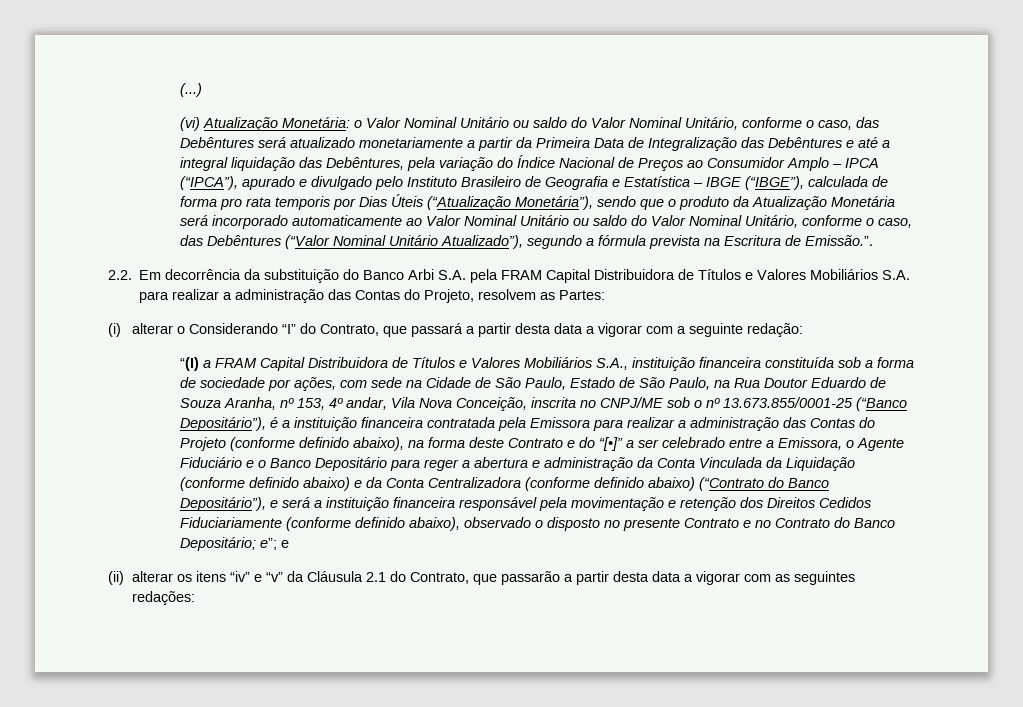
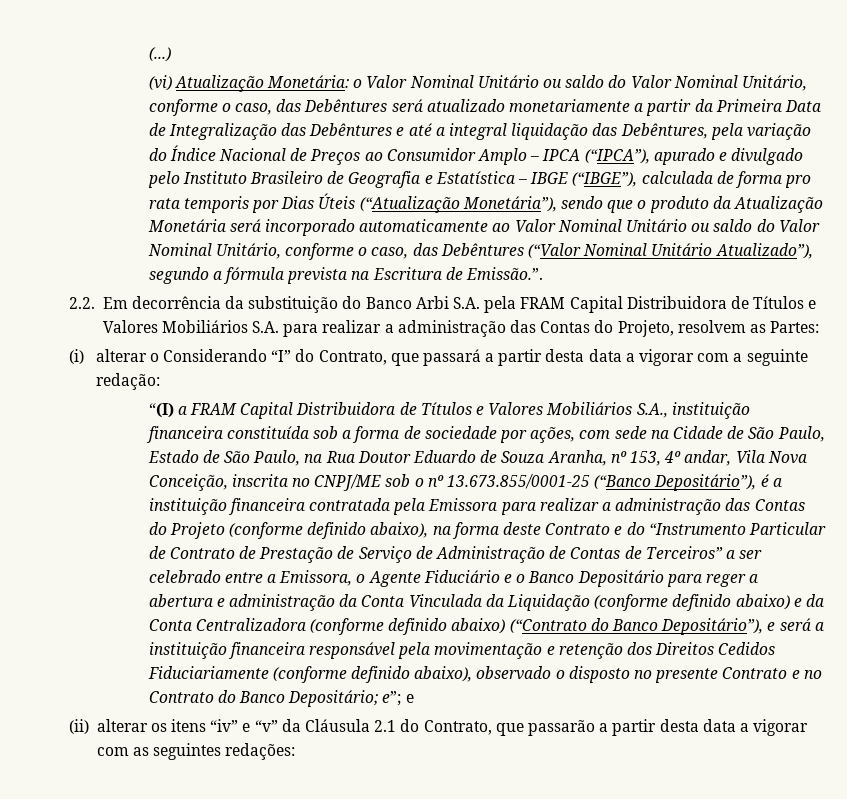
- “(I) a FRAM Capital Distribuidora de Títulos e Valores Mobiliários S.A., instituição financeira constituída sob a forma de sociedade por ações, com sede na Cidade de São Paulo, Estado de São Paulo, na Rua Doutor Eduardo de Souza Aranha, nº 153, 4º andar, Vila Nova Conceição, inscrita no CNPJ/ME sob o nº 13.673.855/0001-25 (“Banco Depositário”), é a instituição financeira contratada pela Emissora para realizar a administração das Contas do Projeto (conforme definido abaixo), na forma deste Contrato e do “[•]” a ser celebrado entre a Emissora, o Agente Fiduciário e o Banco Depositário para reger a abertura e administração da Conta Vinculada da Liquidação (conforme definido abaixo) e da Conta Centralizadora (conforme definido abaixo) (“Contrato do Banco Depositário”), e será a instituição financeira responsável pela movimentação e retenção dos Direitos Cedidos Fiduciariamente (conforme definido abaixo), observado o disposto no presente Contrato e no Contrato do Banco Depositário;
+ “(I) a FRAM Capital Distribuidora de Títulos e Valores Mobiliários S.A., instituição financeira constituída sob a forma de sociedade por ações, com sede na Cidade de São Paulo, Estado de São Paulo, na Rua Doutor Eduardo de Souza Aranha, nº 153, 4º andar, Vila Nova Conceição, inscrita no CNPJ/ME sob o nº 13.673.855/0001-25 (“Banco Depositário”), é a instituição financeira contratada pela Emissora para realizar a administração das Contas do Projeto (conforme definido abaixo), na forma deste Contrato e do “Instrumento Particular de Contrato de Prestação de Serviço de Administração de Contas de Terceiros” a ser celebrado entre a Emissora, o Agente Fiduciário e o Banco Depositário para reger a abertura e administração da Conta Vinculada da Liquidação (conforme definido abaixo) e da Conta Centralizadora (conforme definido abaixo) (“Contrato do Banco Depositário”), e será a instituição financeira responsável pela movimentação e retenção dos Direitos Cedidos Fiduciariamente (conforme definido abaixo), observado o disposto no presente Contrato e no Contrato do Banco Depositário;

